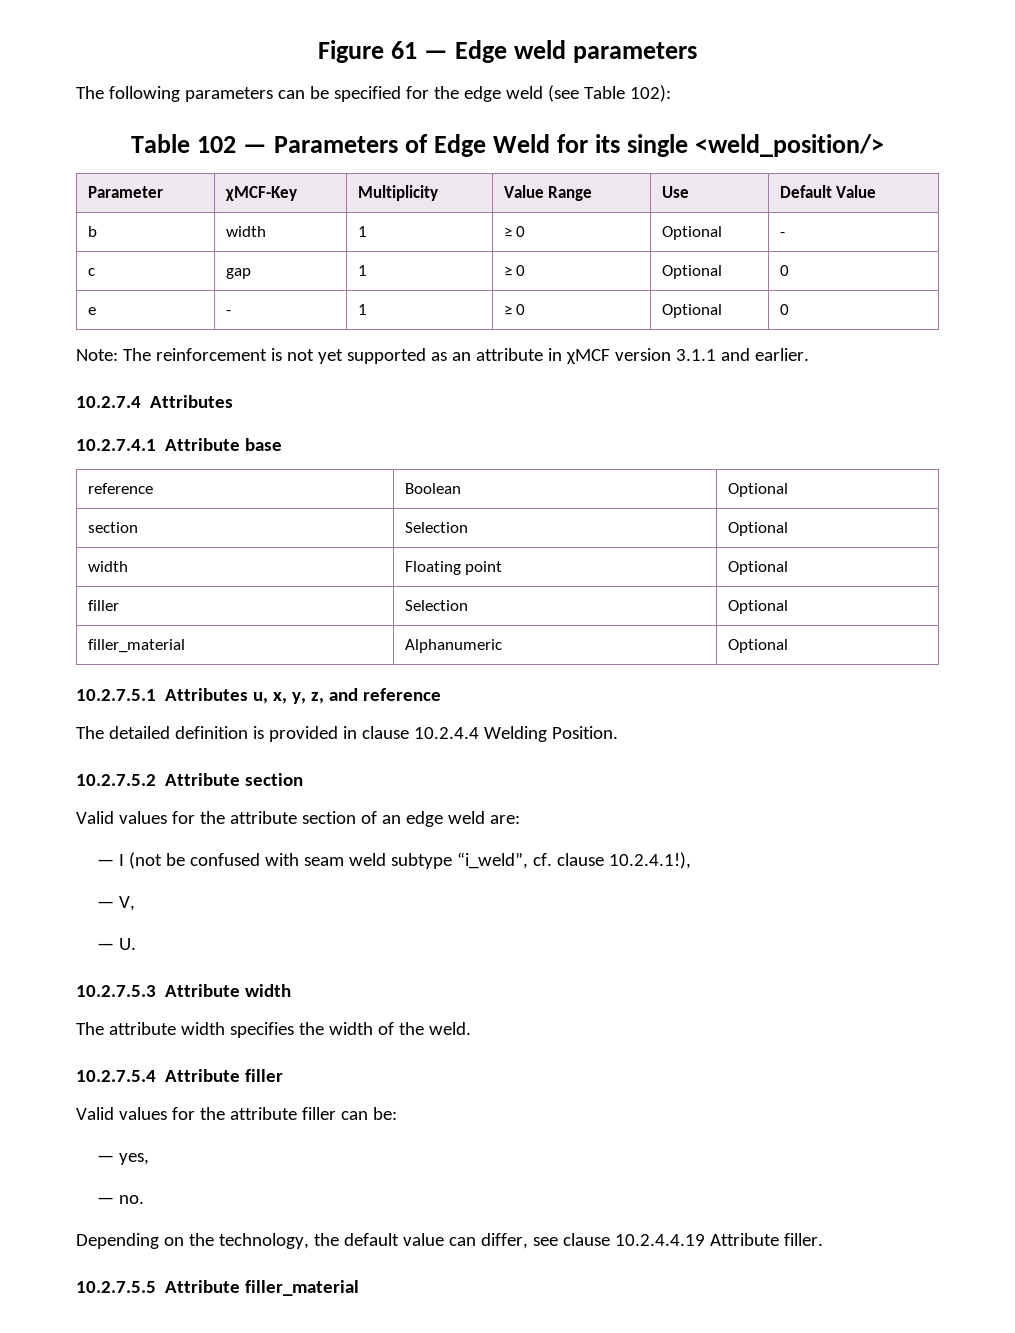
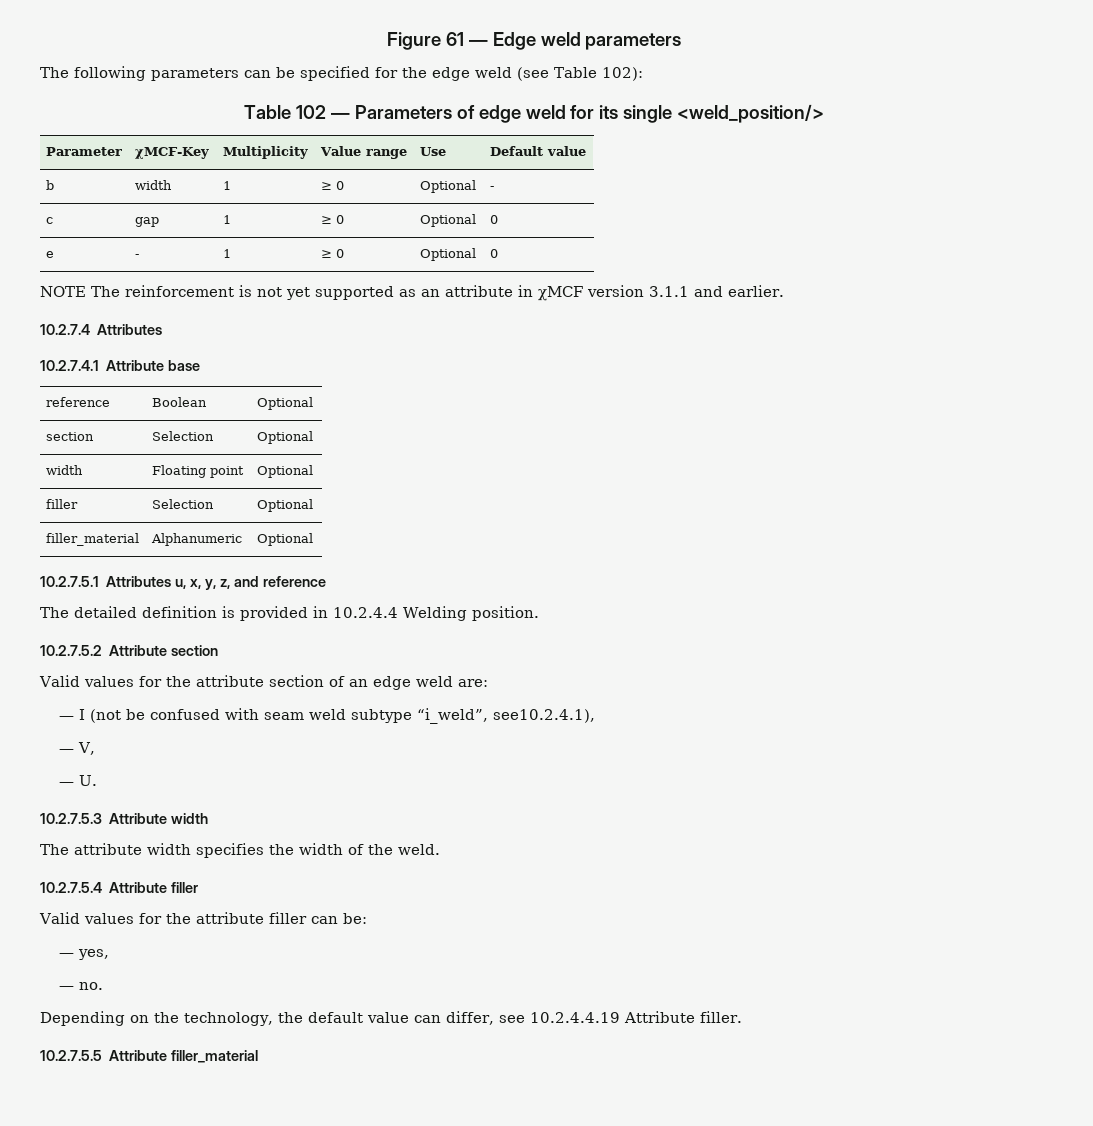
- Table 102 — Parameters of Edge Weld for its single <weld_position/>
+ Table 102 — Parameters of edge weld for its single <weld_position/>
- Parameter | χMCF-Key | Multiplicity | Value Range | Use | Default Value
+ Parameter | χMCF-Key | Multiplicity | Value range | Use | Default value
- Note: The reinforcement is not yet supported as an attribute in χMCF version 3.1.1 and earlier.
+ NOTE The reinforcement is not yet supported as an attribute in χMCF version 3.1.1 and earlier.
- The detailed definition is provided in clause 10.2.4.4 Welding Position.
+ The detailed definition is provided in 10.2.4.4 Welding position.
- — I (not be confused with seam weld subtype “i_weld”, cf. clause 10.2.4.1!),
+ — I (not be confused with seam weld subtype “i_weld”, see10.2.4.1),
- Depending on the technology, the default value can differ, see clause 10.2.4.4.19 Attribute filler.
+ Depending on the technology, the default value can differ, see 10.2.4.4.19 Attribute filler.

